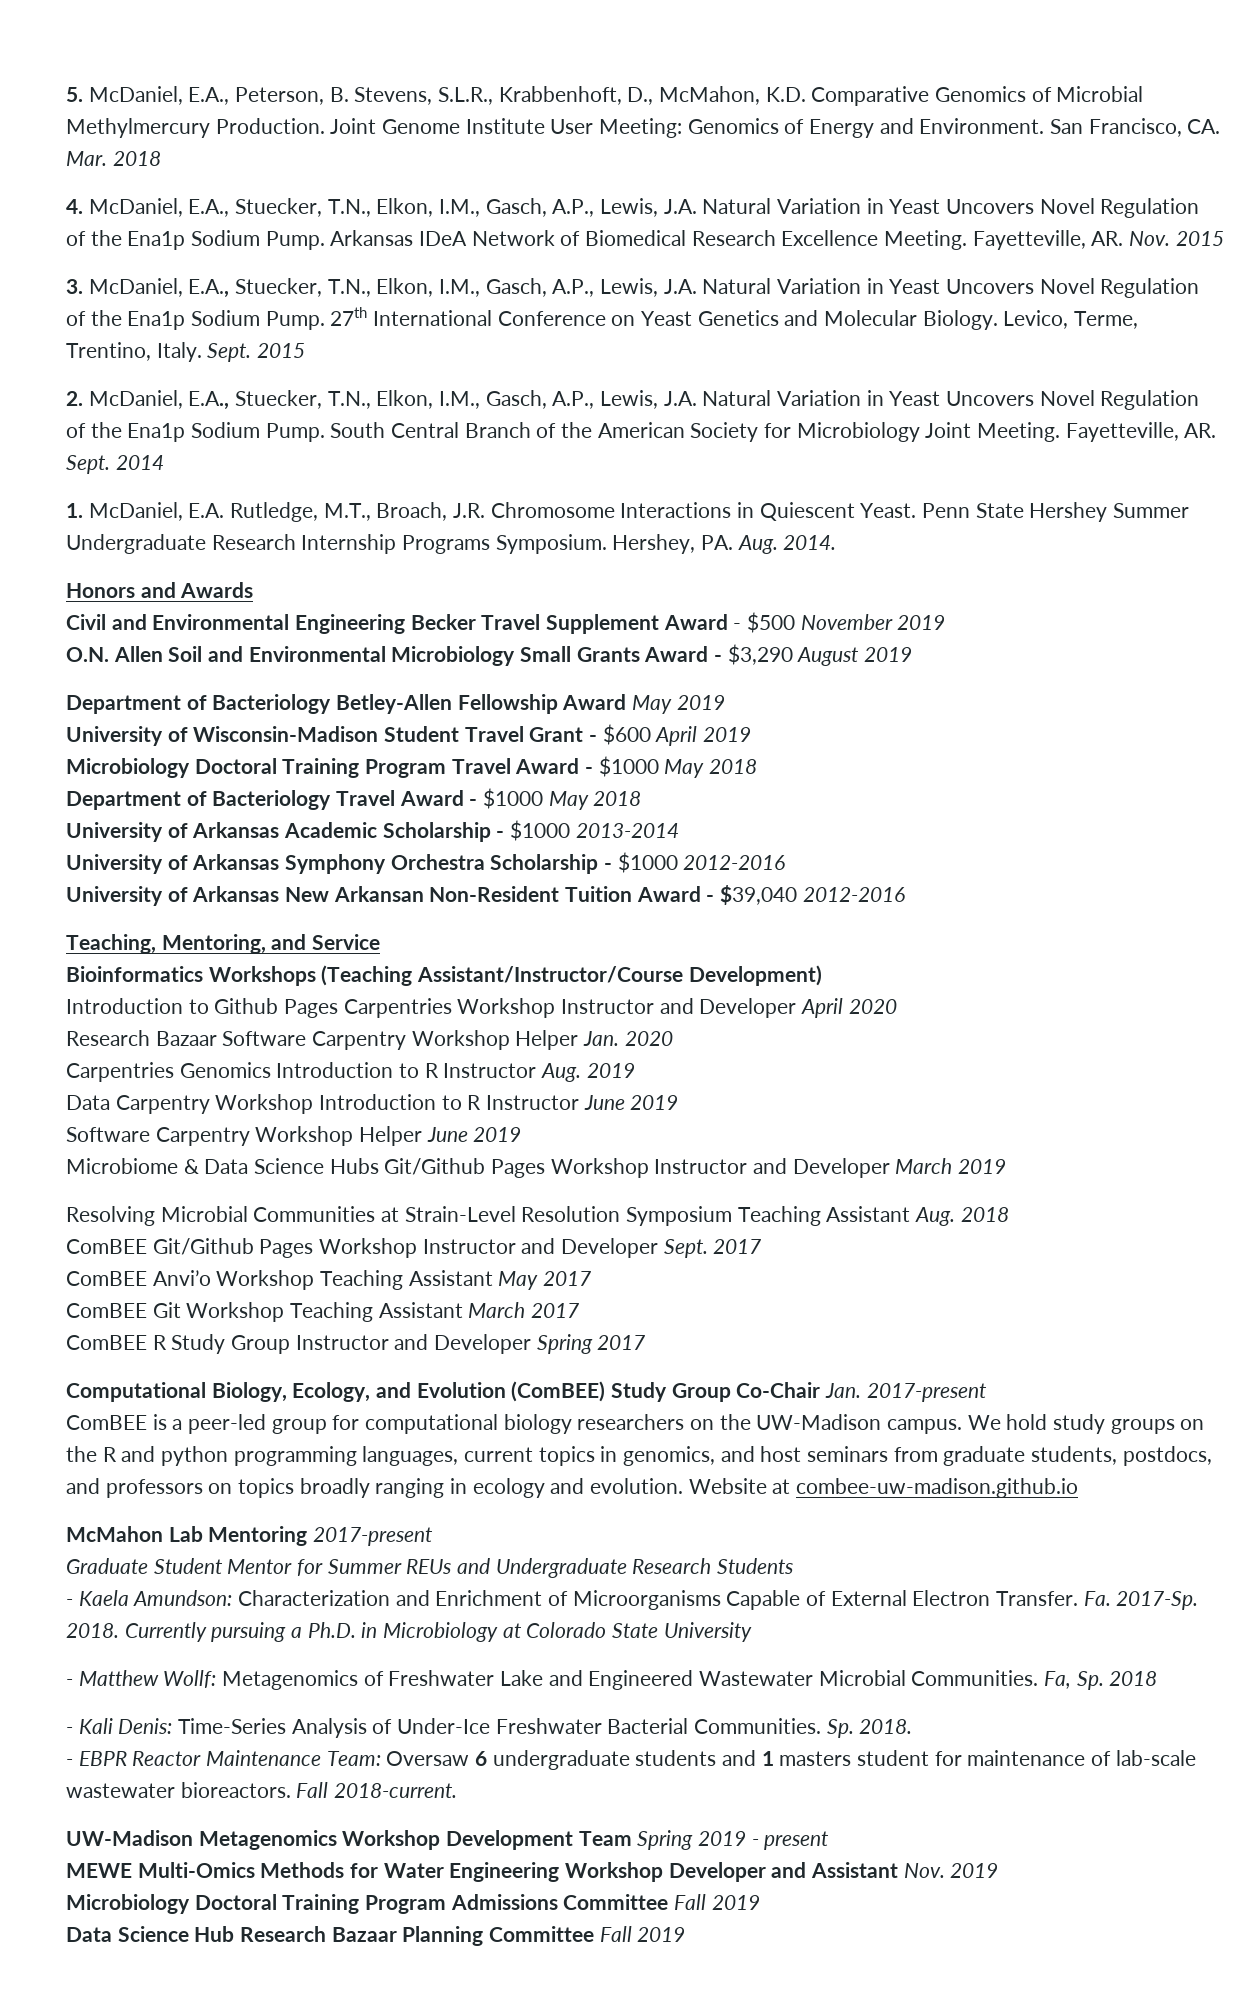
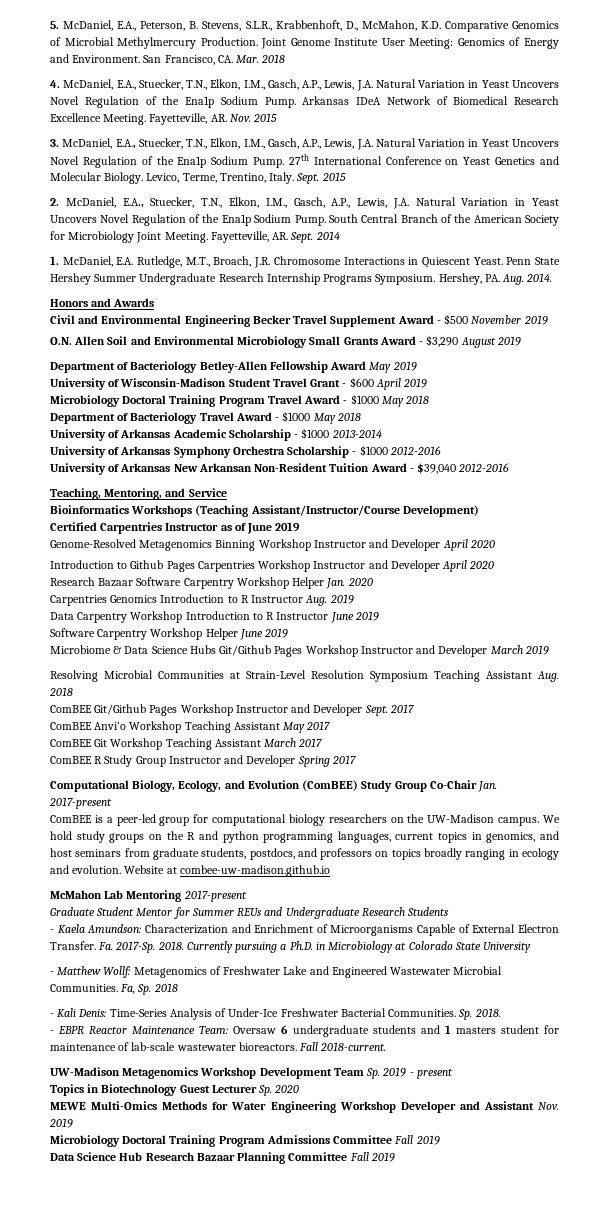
+ Certified Carpentries Instructor as of June 2019
+ Genome-Resolved Metagenomics Binning Workshop Instructor and Developer April 2020
- UW-Madison Metagenomics Workshop Development Team Spring 2019 - present
+ UW-Madison Metagenomics Workshop Development Team Sp. 2019 - present
+ Topics in Biotechnology Guest Lecturer Sp. 2020

